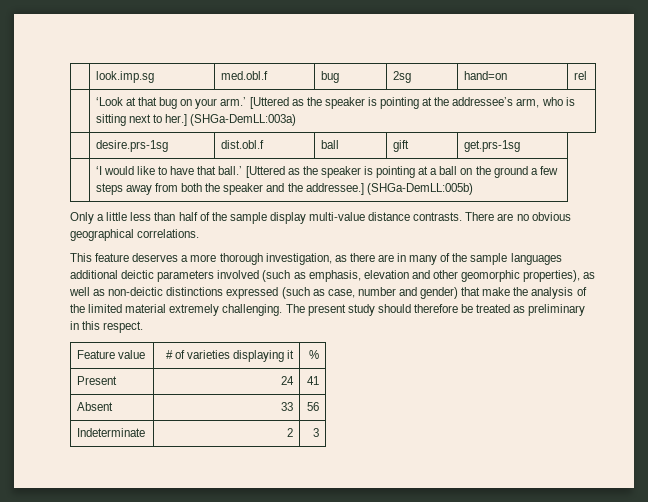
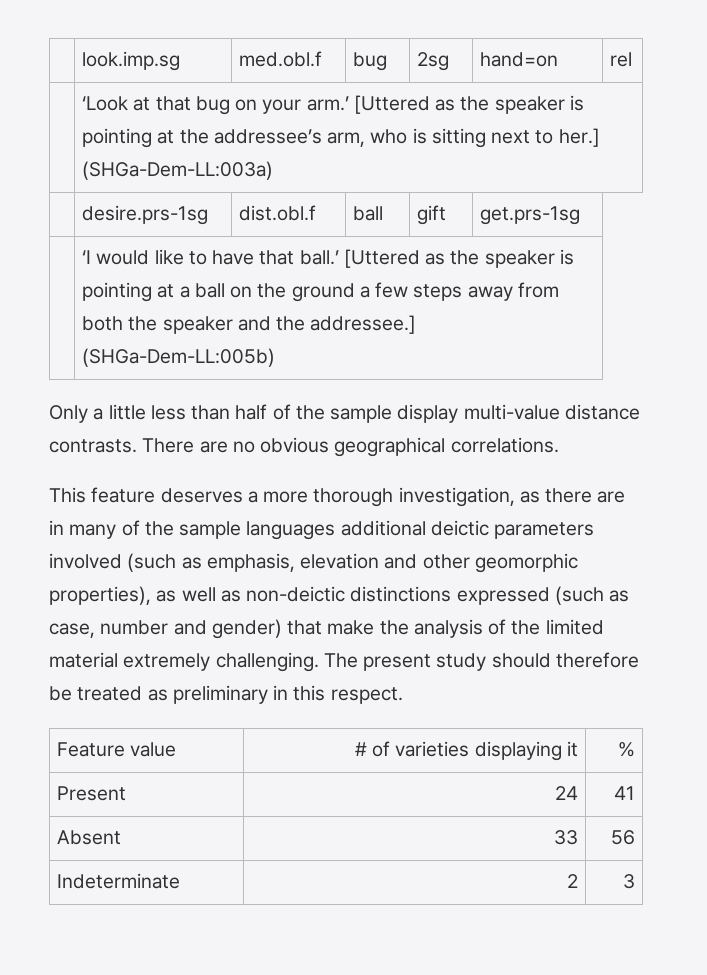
- | ‘Look at that bug on your arm.’ [Uttered as the speaker is pointing at the addressee’s arm, who is sitting next to her.] (SHGa-DemLL:003a)
+ | ‘Look at that bug on your arm.’ [Uttered as the speaker is pointing at the addressee’s arm, who is sitting next to her.] (SHGa-Dem-LL:003a)
- | ‘I would like to have that ball.’ [Uttered as the speaker is pointing at a ball on the ground a few steps away from both the speaker and the addressee.] (SHGa-DemLL:005b)
+ | ‘I would like to have that ball.’ [Uttered as the speaker is pointing at a ball on the ground a few steps away from both the speaker and the addressee.] (SHGa-Dem-LL:005b)

